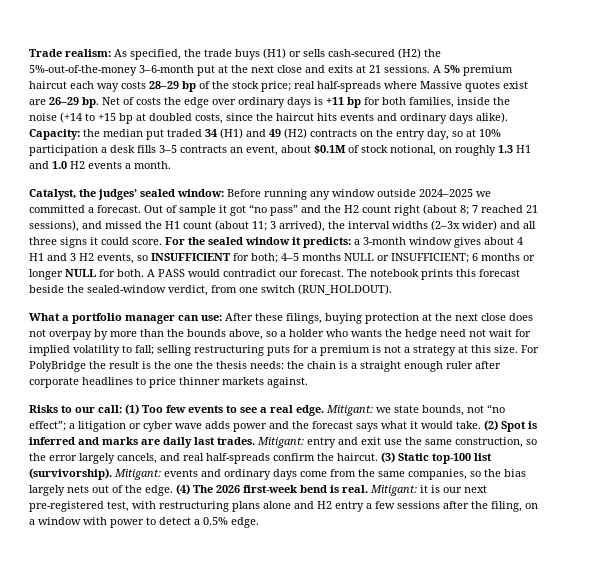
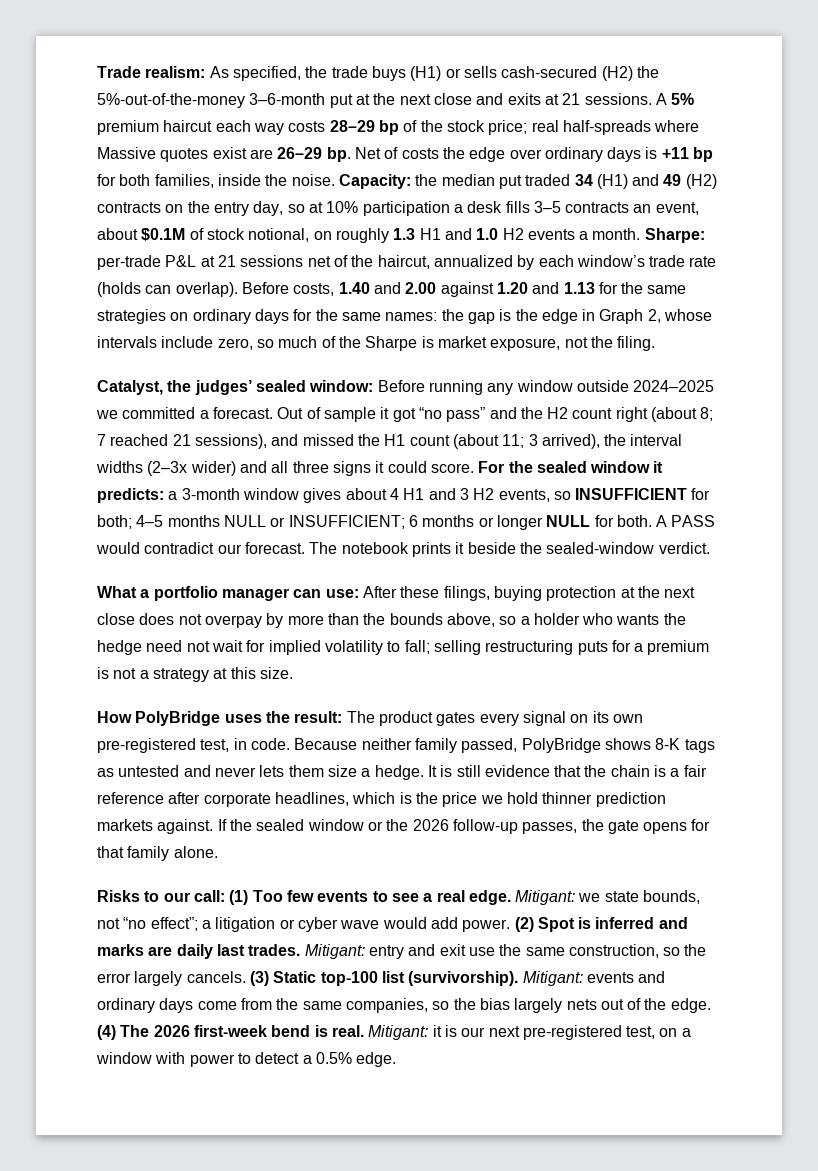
- Net of costs the edge over ordinary days is +11 bp for both families, inside the noise (+14 to +15 bp at doubled costs, since the haircut hits events and ordinary days alike).
+ Net of costs the edge over ordinary days is +11 bp for both families, inside the noise.
+ Sharpe: per-trade P&L at 21 sessions net of the haircut, annualized by each window’s trade rate (holds can overlap). Before costs, 1.40 and 2.00 against 1.20 and 1.13 for the same strategies on ordinary days for the same names: the gap is the edge in Graph 2, whose intervals include zero, so much of the Sharpe is market exposure, not the filing.
- The notebook prints this forecast beside the sealed-window verdict, from one switch (RUN_HOLDOUT).
+ The notebook prints it beside the sealed-window verdict.
- What a portfolio manager can use: After these filings, buying protection at the next close does not overpay by more than the bounds above, so a holder who wants the hedge need not wait for implied volatility to fall; selling restructuring puts for a premium is not a strategy at this size. For PolyBridge the result is the one the thesis needs: the chain is a straight enough ruler after corporate headlines to price thinner markets against.
+ What a portfolio manager can use: After these filings, buying protection at the next close does not overpay by more than the bounds above, so a holder who wants the hedge need not wait for implied volatility to fall; selling restructuring puts for a premium is not a strategy at this size.
+ How PolyBridge uses the result: The product gates every signal on its own pre-registered test, in code. Because neither family passed, PolyBridge shows 8-K tags as untested and never lets them size a hedge. It is still evidence that the chain is a fair reference after corporate headlines, which is the price we hold thinner prediction markets against. If the sealed window or the 2026 follow-up passes, the gate opens for that family alone.
- Mitigant: we state bounds, not “no effect”; a litigation or cyber wave adds power and the forecast says what it would take.
+ Mitigant: we state bounds, not “no effect”; a litigation or cyber wave would add power.
- Mitigant: entry and exit use the same construction, so the error largely cancels, and real half-spreads confirm the haircut.
+ Mitigant: entry and exit use the same construction, so the error largely cancels.
- Mitigant: it is our next pre-registered test, with restructuring plans alone and H2 entry a few sessions after the filing, on a window with power to detect a 0.5% edge.
+ Mitigant: it is our next pre-registered test, on a window with power to detect a 0.5% edge.

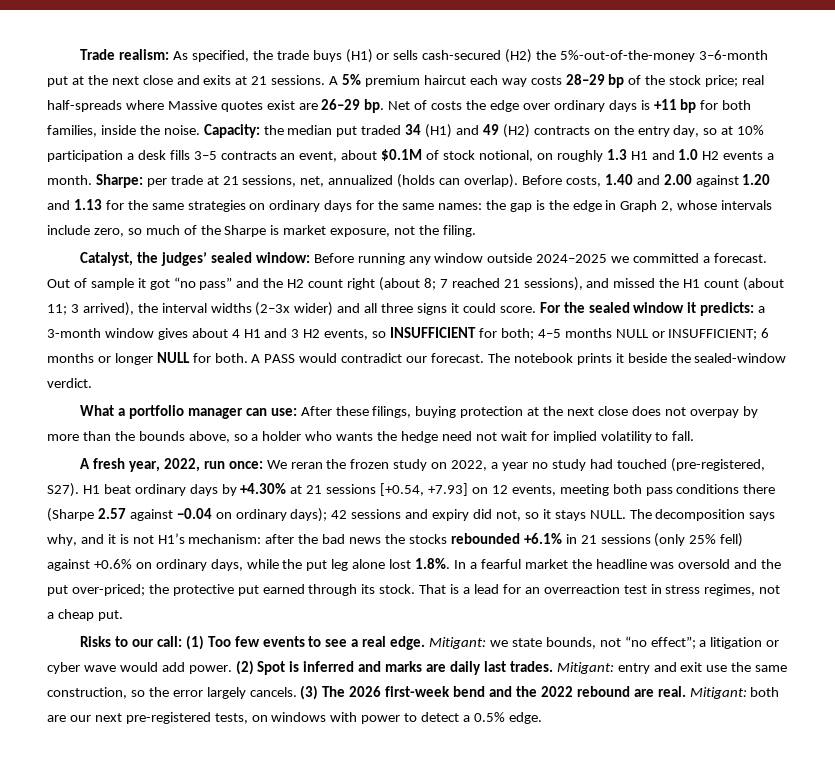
- Sharpe: per-trade P&L at 21 sessions net of the haircut, annualized by each window’s trade rate (holds can overlap).
+ Sharpe: per trade at 21 sessions, net, annualized (holds can overlap).
- What a portfolio manager can use: After these filings, buying protection at the next close does not overpay by more than the bounds above, so a holder who wants the hedge need not wait for implied volatility to fall; selling restructuring puts for a premium is not a strategy at this size.
- How PolyBridge uses the result: The product gates every signal on its own pre-registered test, in code. Because neither family passed, PolyBridge shows 8-K tags as untested and never lets them size a hedge. It is still evidence that the chain is a fair reference after corporate headlines, which is the price we hold thinner prediction markets against. If the sealed window or the 2026 follow-up passes, the gate opens for that family alone.
+ What a portfolio manager can use: After these filings, buying protection at the next close does not overpay by more than the bounds above, so a holder who wants the hedge need not wait for implied volatility to fall.
+ A fresh year, 2022, run once: We reran the frozen study on 2022, a year no study had touched (pre-registered, S27). H1 beat ordinary days by +4.30% at 21 sessions [+0.54, +7.93] on 12 events, meeting both pass conditions there (Sharpe 2.57 against −0.04 on ordinary days); 42 sessions and expiry did not, so it stays NULL. The decomposition says why, and it is not H1’s mechanism: after the bad news the stocks rebounded +6.1% in 21 sessions (only 25% fell) against +0.6% on ordinary days, while the put leg alone lost 1.8%. In a fearful market the headline was oversold and the put over-priced; the protective put earned through its stock. That is a lead for an overreaction test in stress regimes, not a cheap put.
- (3) Static top-100 list (survivorship). Mitigant: events and ordinary days come from the same companies, so the bias largely nets out of the edge. (4) The 2026 first-week bend is real. Mitigant: it is our next pre-registered test, on a window with power to detect a 0.5% edge.
+ (3) The 2026 first-week bend and the 2022 rebound are real. Mitigant: both are our next pre-registered tests, on windows with power to detect a 0.5% edge.

